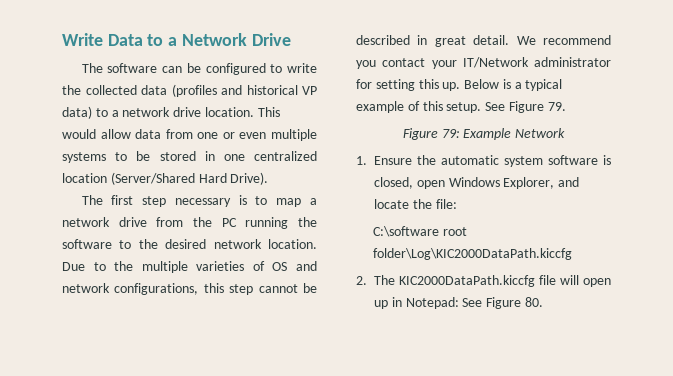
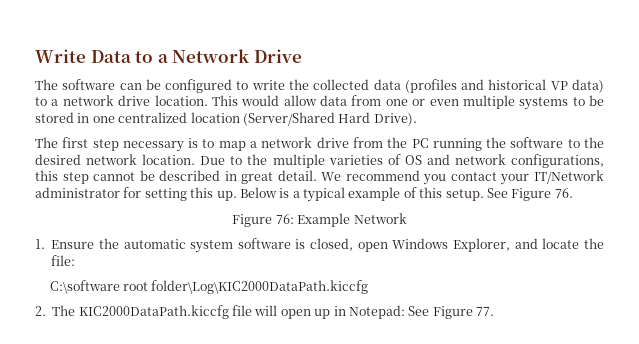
- See Figure 79.
- Figure 79: Example Network
+ See Figure 76.
+ Figure 76: Example Network
- 2. The KIC2000DataPath.kiccfg file will open up in Notepad: See Figure 80.
+ 2. The KIC2000DataPath.kiccfg file will open up in Notepad: See Figure 77.

